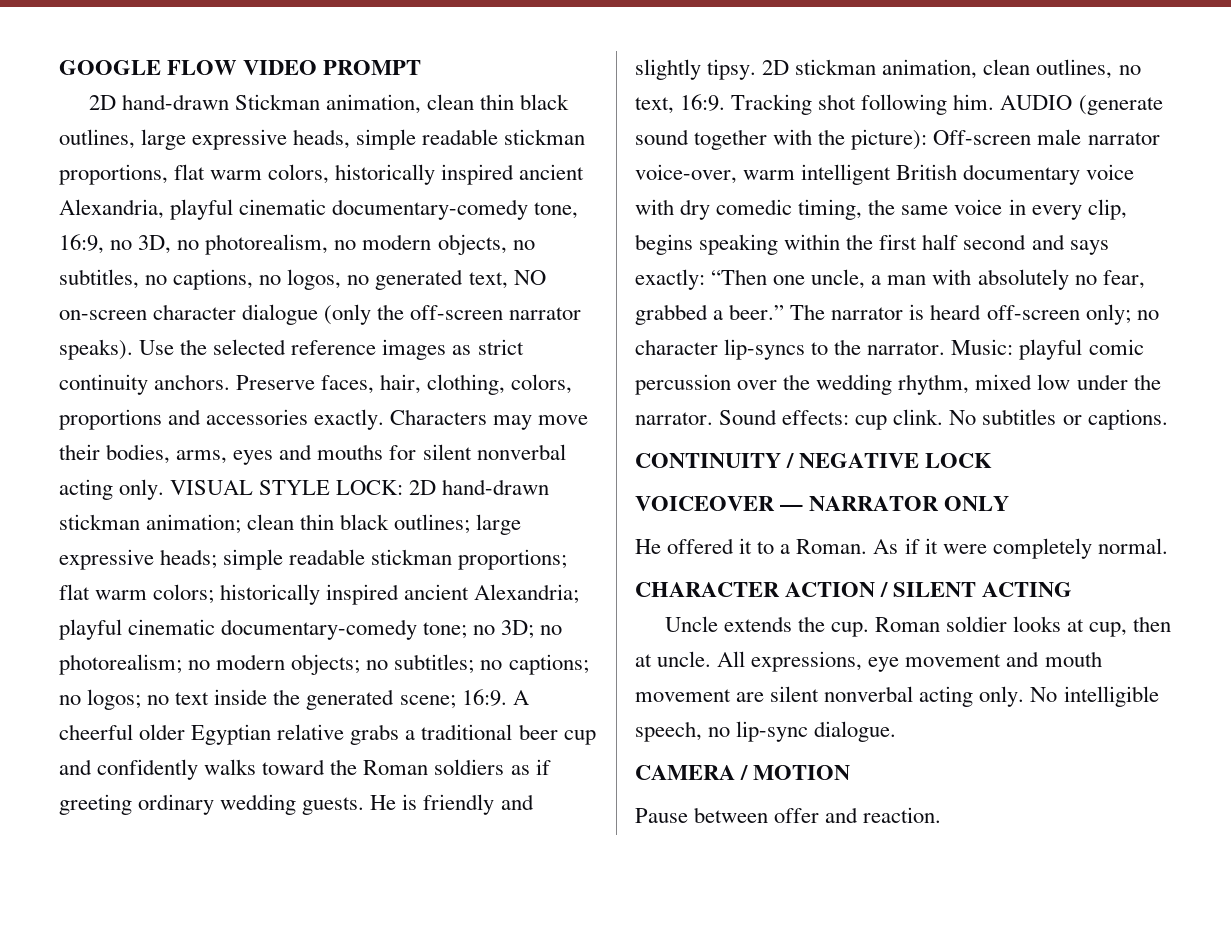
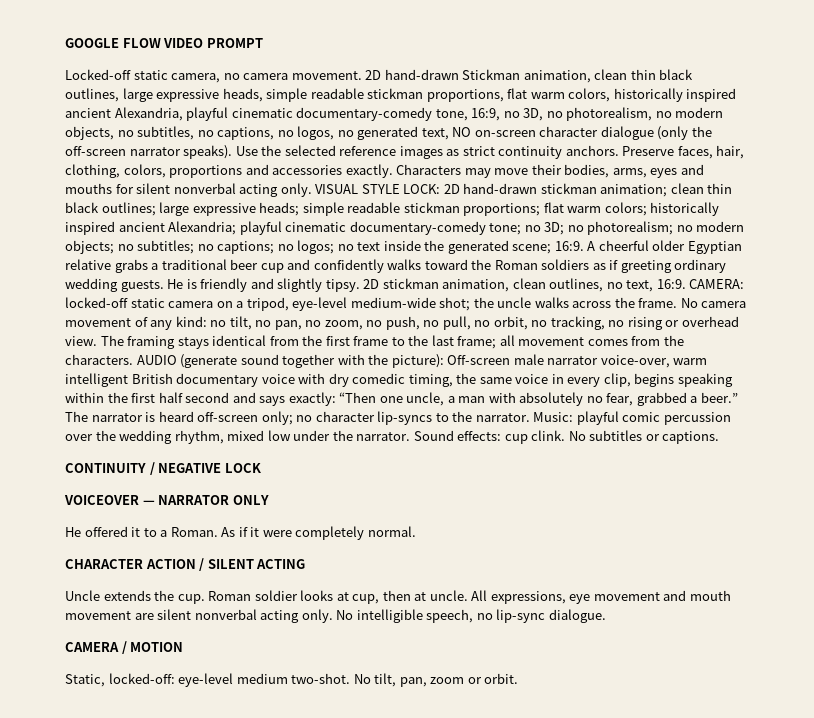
+ Locked-off static camera, no camera movement.
- Tracking shot following him.
+ CAMERA: locked-off static camera on a tripod, eye-level medium-wide shot; the uncle walks across the frame. No camera movement of any kind: no tilt, no pan, no zoom, no push, no pull, no orbit, no tracking, no rising or overhead view. The framing stays identical from the first frame to the last frame; all movement comes from the characters.
- Pause between offer and reaction.
+ Static, locked-off: eye-level medium two-shot. No tilt, pan, zoom or orbit.

